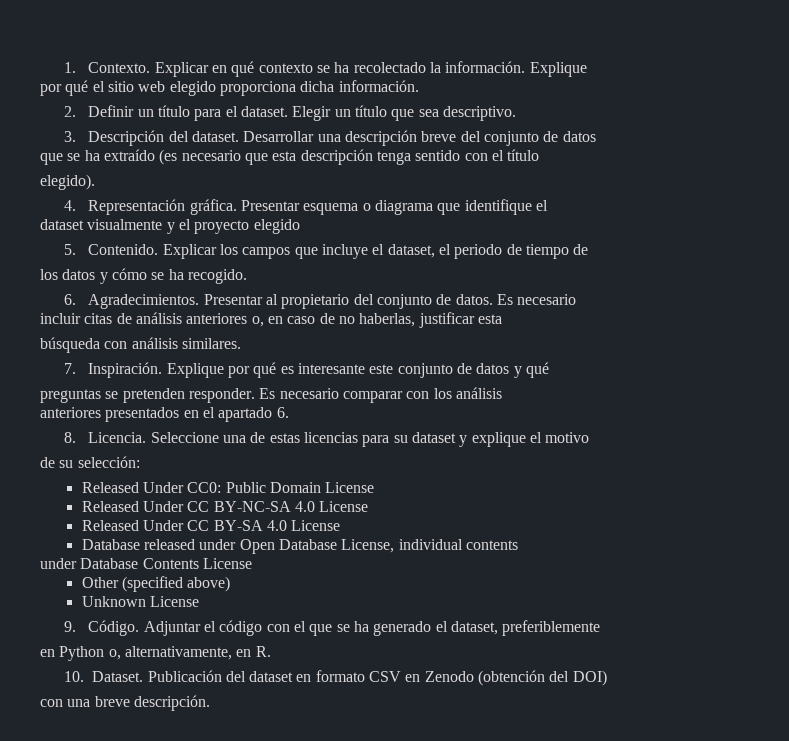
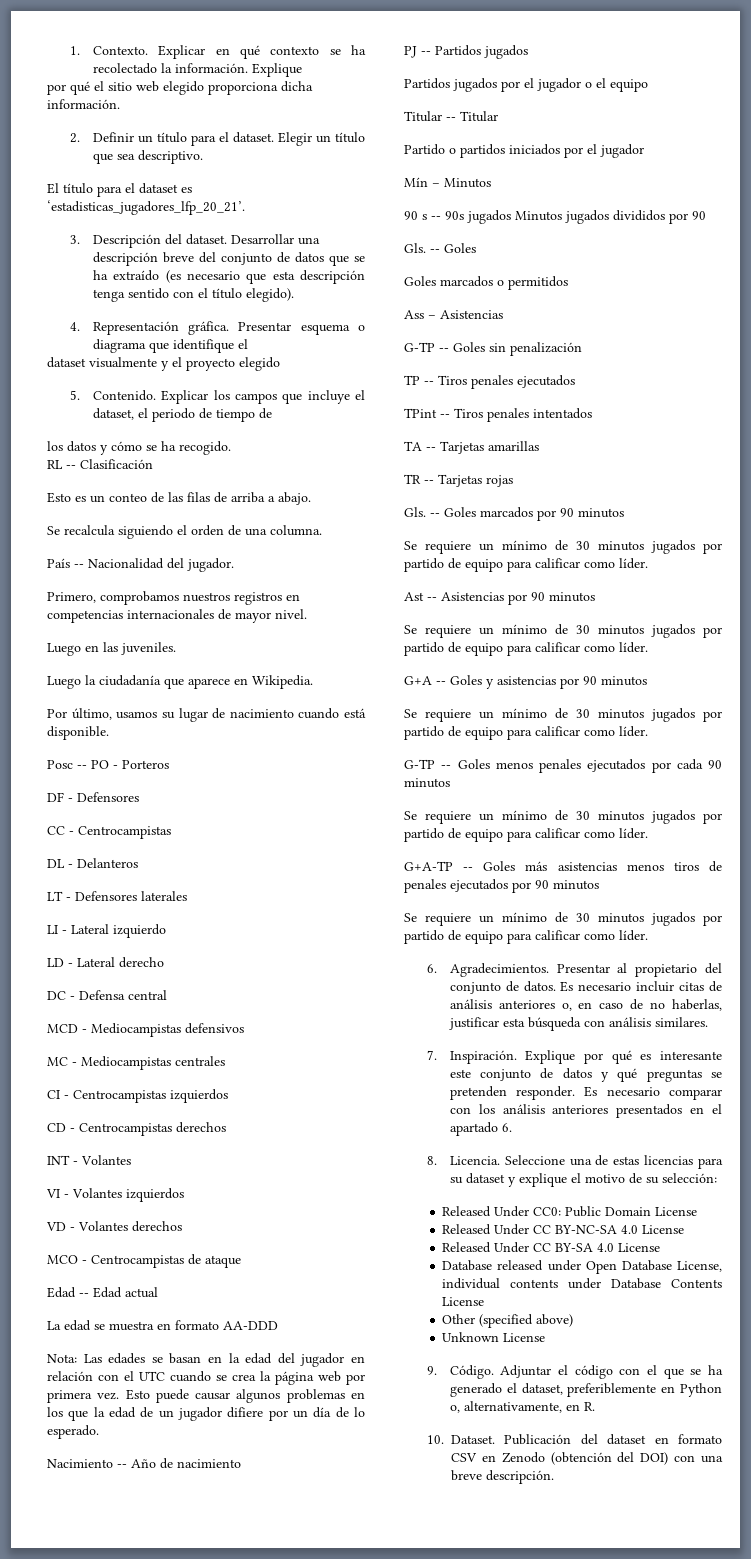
+ El título para el dataset es ‘estadisticas_jugadores_lfp_20_21’.
- Desarrollar una descripción breve del conjunto de datos
- que se ha extraído (es necesario que esta descripción tenga sentido con el título
- elegido).
+ Desarrollar una descripción breve del conjunto de datos que se ha extraído (es necesario que esta descripción tenga sentido con el título elegido).
+ RL -- Clasificación
+ Esto es un conteo de las filas de arriba a abajo.
+ Se recalcula siguiendo el orden de una columna.
+ País -- Nacionalidad del jugador.
+ Primero, comprobamos nuestros registros en competencias internacionales de mayor nivel.
+ Luego en las juveniles.
+ Luego la ciudadanía que aparece en Wikipedia.
+ Por último, usamos su lugar de nacimiento cuando está disponible.
+ Posc -- PO - Porteros
+ DF - Defensores
+ CC - Centrocampistas
+ DL - Delanteros
+ LT - Defensores laterales
+ LI - Lateral izquierdo
+ LD - Lateral derecho
+ DC - Defensa central
+ MCD - Mediocampistas defensivos
+ MC - Mediocampistas centrales
+ CI - Centrocampistas izquierdos
+ CD - Centrocampistas derechos
+ INT - Volantes
+ VI - Volantes izquierdos
+ VD - Volantes derechos
+ MCO - Centrocampistas de ataque
+ Edad -- Edad actual
+ La edad se muestra en formato AA-DDD
+ Nota: Las edades se basan en la edad del jugador en relación con el UTC cuando se crea la página web por primera vez. Esto puede causar algunos problemas en los que la edad de un jugador difiere por un día de lo esperado.
+ Nacimiento -- Año de nacimiento
+ PJ -- Partidos jugados
+ Partidos jugados por el jugador o el equipo
+ Titular -- Titular
+ Partido o partidos iniciados por el jugador
+ Mín – Minutos
+ 90 s -- 90s jugados Minutos jugados divididos por 90
+ Gls. -- Goles
+ Goles marcados o permitidos
+ Ass – Asistencias
+ G-TP -- Goles sin penalización
+ TP -- Tiros penales ejecutados
+ TPint -- Tiros penales intentados
+ TA -- Tarjetas amarillas
+ TR -- Tarjetas rojas
+ Gls. -- Goles marcados por 90 minutos
+ Se requiere un mínimo de 30 minutos jugados por partido de equipo para calificar como líder.
+ Ast -- Asistencias por 90 minutos
+ Se requiere un mínimo de 30 minutos jugados por partido de equipo para calificar como líder.
+ G+A -- Goles y asistencias por 90 minutos
+ Se requiere un mínimo de 30 minutos jugados por partido de equipo para calificar como líder.
+ G-TP -- Goles menos penales ejecutados por cada 90 minutos
+ Se requiere un mínimo de 30 minutos jugados por partido de equipo para calificar como líder.
+ G+A-TP -- Goles más asistencias menos tiros de penales ejecutados por 90 minutos
+ Se requiere un mínimo de 30 minutos jugados por partido de equipo para calificar como líder.
- Presentar al propietario del conjunto de datos. Es necesario
- incluir citas de análisis anteriores o, en caso de no haberlas, justificar esta
- búsqueda con análisis similares.
+ Presentar al propietario del conjunto de datos. Es necesario incluir citas de análisis anteriores o, en caso de no haberlas, justificar esta búsqueda con análisis similares.
- Explique por qué es interesante este conjunto de datos y qué
- preguntas se pretenden responder.
+ Explique por qué es interesante este conjunto de datos y qué preguntas se pretenden responder.
- Es necesario comparar con los análisis
- anteriores presentados en el apartado 6.
+ Es necesario comparar con los análisis anteriores presentados en el apartado 6.
- Seleccione una de estas licencias para su dataset y explique el motivo
- de su selección:
+ Seleccione una de estas licencias para su dataset y explique el motivo de su selección:
- Database released under Open Database License, individual contents
- under Database Contents License
+ Database released under Open Database License, individual contents under Database Contents License
- Adjuntar el código con el que se ha generado el dataset, preferiblemente
- en Python o, alternativamente, en R.
+ Adjuntar el código con el que se ha generado el dataset, preferiblemente en Python o, alternativamente, en R.
- Publicación del dataset en formato CSV en Zenodo (obtención del DOI)
- con una breve descripción.
+ Publicación del dataset en formato CSV en Zenodo (obtención del DOI) con una breve descripción.

